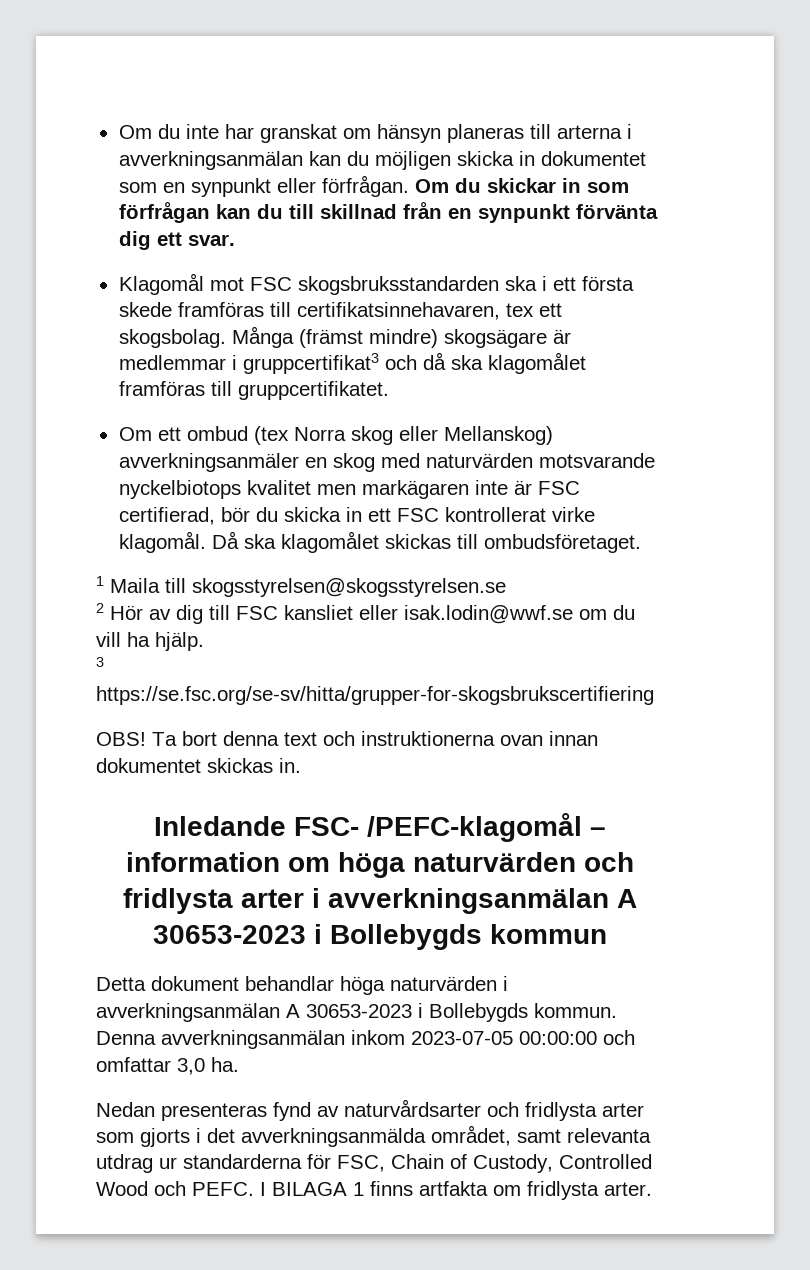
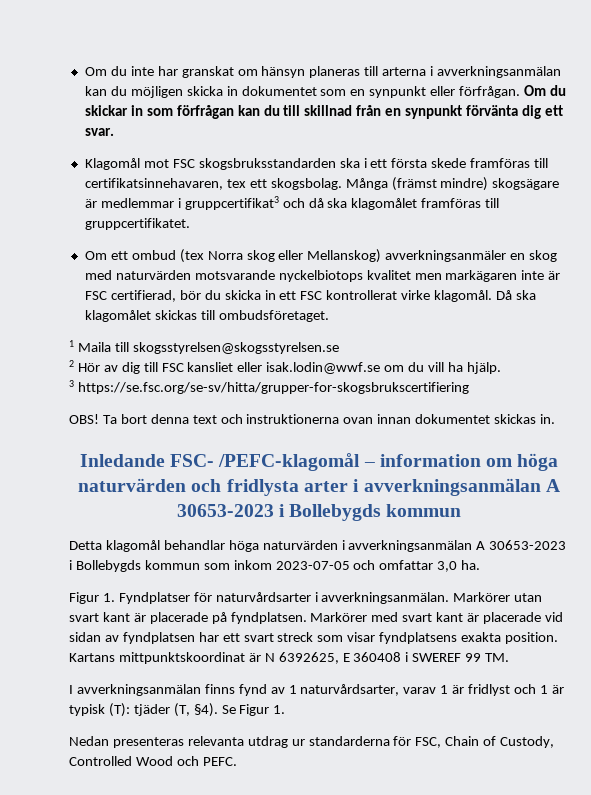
- Detta dokument behandlar höga naturvärden i avverkningsanmälan A 30653-2023 i Bollebygds kommun. Denna avverkningsanmälan inkom 2023-07-05 00:00:00 och omfattar 3,0 ha.
+ Detta klagomål behandlar höga naturvärden i avverkningsanmälan A 30653-2023 i Bollebygds kommun som inkom 2023-07-05 och omfattar 3,0 ha.
- Nedan presenteras fynd av naturvårdsarter och fridlysta arter som gjorts i det avverkningsanmälda området, samt relevanta utdrag ur standarderna för FSC, Chain of Custody, Controlled Wood och PEFC. I BILAGA 1 finns artfakta om fridlysta arter.
+ Figur 1. Fyndplatser för naturvårdsarter i avverkningsanmälan. Markörer utan svart kant är placerade på fyndplatsen. Markörer med svart kant är placerade vid sidan av fyndplatsen har ett svart streck som visar fyndplatsens exakta position. Kartans mittpunktskoordinat är N 6392625, E 360408 i SWEREF 99 TM.
+ I avverkningsanmälan finns fynd av 1 naturvårdsarter, varav 1 är fridlyst och 1 är typisk (T): tjäder (T, §4). Se Figur 1.
+ Nedan presenteras relevanta utdrag ur standarderna för FSC, Chain of Custody, Controlled Wood och PEFC.

